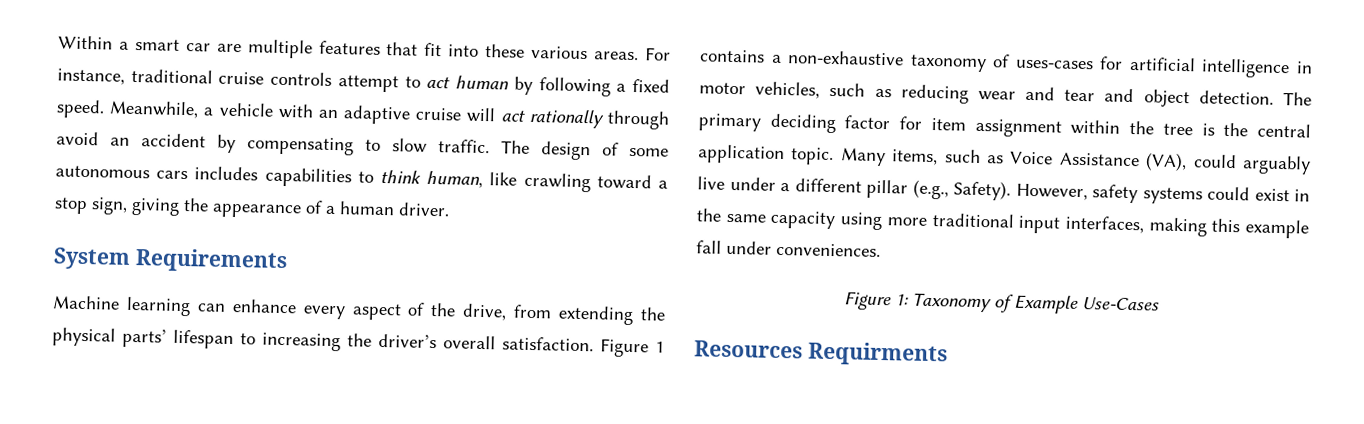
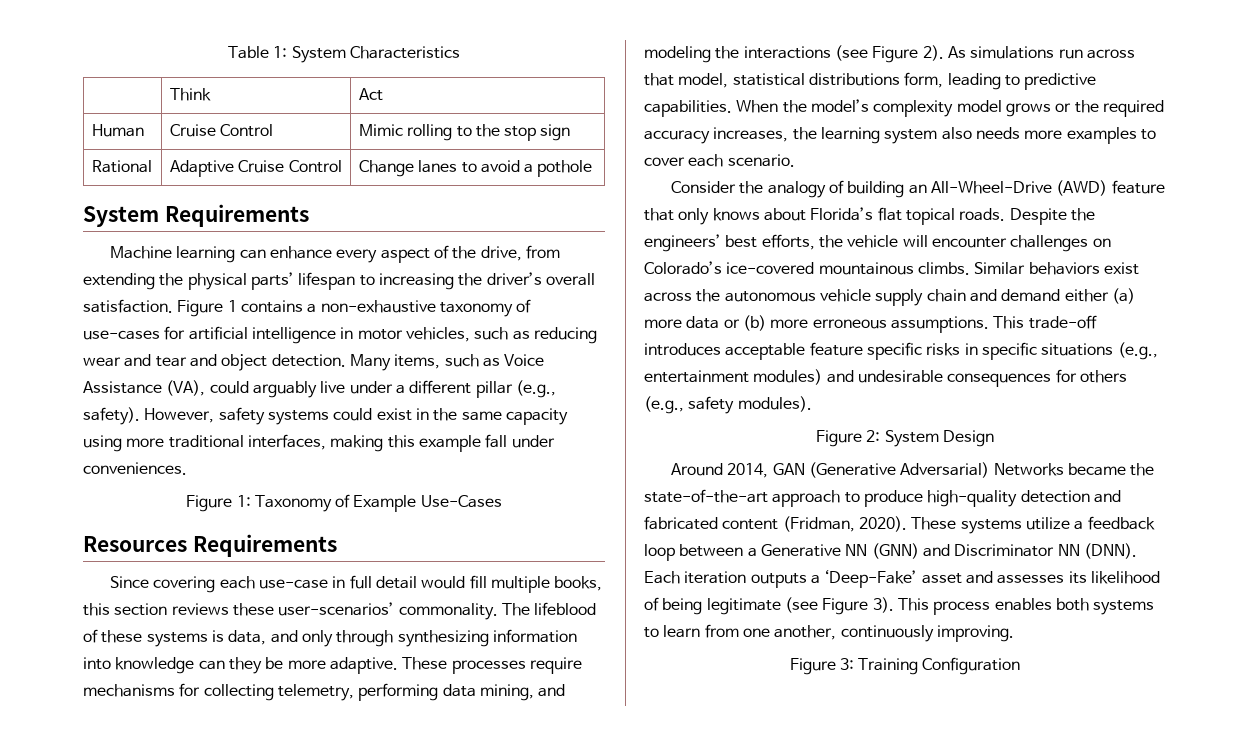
- Within a smart car are multiple features that fit into these various areas. For instance, traditional cruise controls attempt to act human by following a fixed speed. Meanwhile, a vehicle with an adaptive cruise will act rationally through avoid an accident by compensating to slow traffic. The design of some autonomous cars includes capabilities to think human, like crawling toward a stop sign, giving the appearance of a human driver.
+ Table 1: System Characteristics
+ | Think | Act
+ Human | Cruise Control | Mimic rolling to the stop sign
+ Rational | Adaptive Cruise Control | Change lanes to avoid a pothole
- Figure 1 contains a non-exhaustive taxonomy of uses-cases for artificial intelligence in motor vehicles, such as reducing wear and tear and object detection.
+ Figure 1 contains a non-exhaustive taxonomy of use-cases for artificial intelligence in motor vehicles, such as reducing wear and tear and object detection.
- The primary deciding factor for item assignment within the tree is the central application topic.
- Many items, such as Voice Assistance (VA), could arguably live under a different pillar (e.g., Safety).
+ Many items, such as Voice Assistance (VA), could arguably live under a different pillar (e.g., safety).
- However, safety systems could exist in the same capacity using more traditional input interfaces, making this example fall under conveniences.
+ However, safety systems could exist in the same capacity using more traditional interfaces, making this example fall under conveniences.
- Resources Requirments
+ Resources Requirements
+ Since covering each use-case in full detail would fill multiple books, this section reviews these user-scenarios’ commonality. The lifeblood of these systems is data, and only through synthesizing information into knowledge can they be more adaptive. These processes require mechanisms for collecting telemetry, performing data mining, and modeling the interactions (see Figure 2). As simulations run across that model, statistical distributions form, leading to predictive capabilities. When the model’s complexity model grows or the required accuracy increases, the learning system also needs more examples to cover each scenario.
+ Consider the analogy of building an All-Wheel-Drive (AWD) feature that only knows about Florida’s flat topical roads. Despite the engineers’ best efforts, the vehicle will encounter challenges on Colorado’s ice-covered mountainous climbs. Similar behaviors exist across the autonomous vehicle supply chain and demand either (a) more data or (b) more erroneous assumptions. This trade-off introduces acceptable feature specific risks in specific situations (e.g., entertainment modules) and undesirable consequences for others (e.g., safety modules).
+ Figure 2: System Design
+ Around 2014, GAN (Generative Adversarial) Networks became the state-of-the-art approach to produce high-quality detection and fabricated content (Fridman, 2020). These systems utilize a feedback loop between a Generative NN (GNN) and Discriminator NN (DNN). Each iteration outputs a ‘Deep-Fake’ asset and assesses its likelihood of being legitimate (see Figure 3). This process enables both systems to learn from one another, continuously improving.
+ Figure 3: Training Configuration

